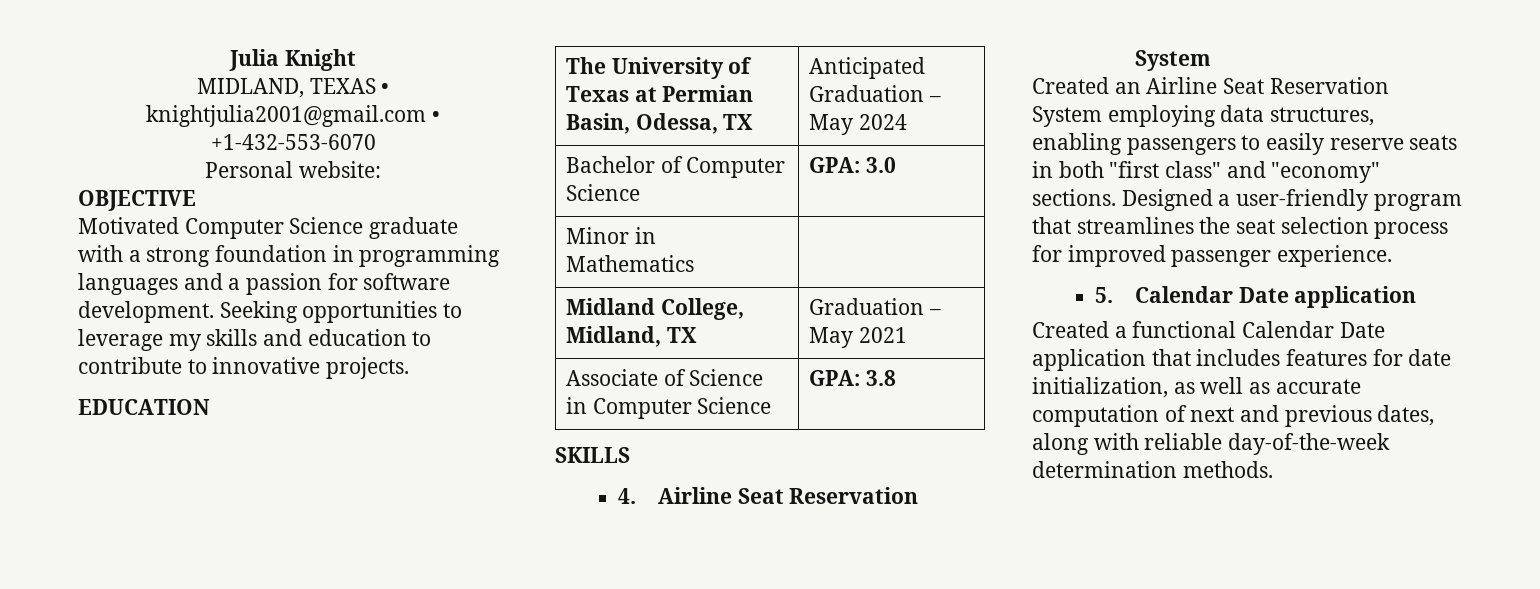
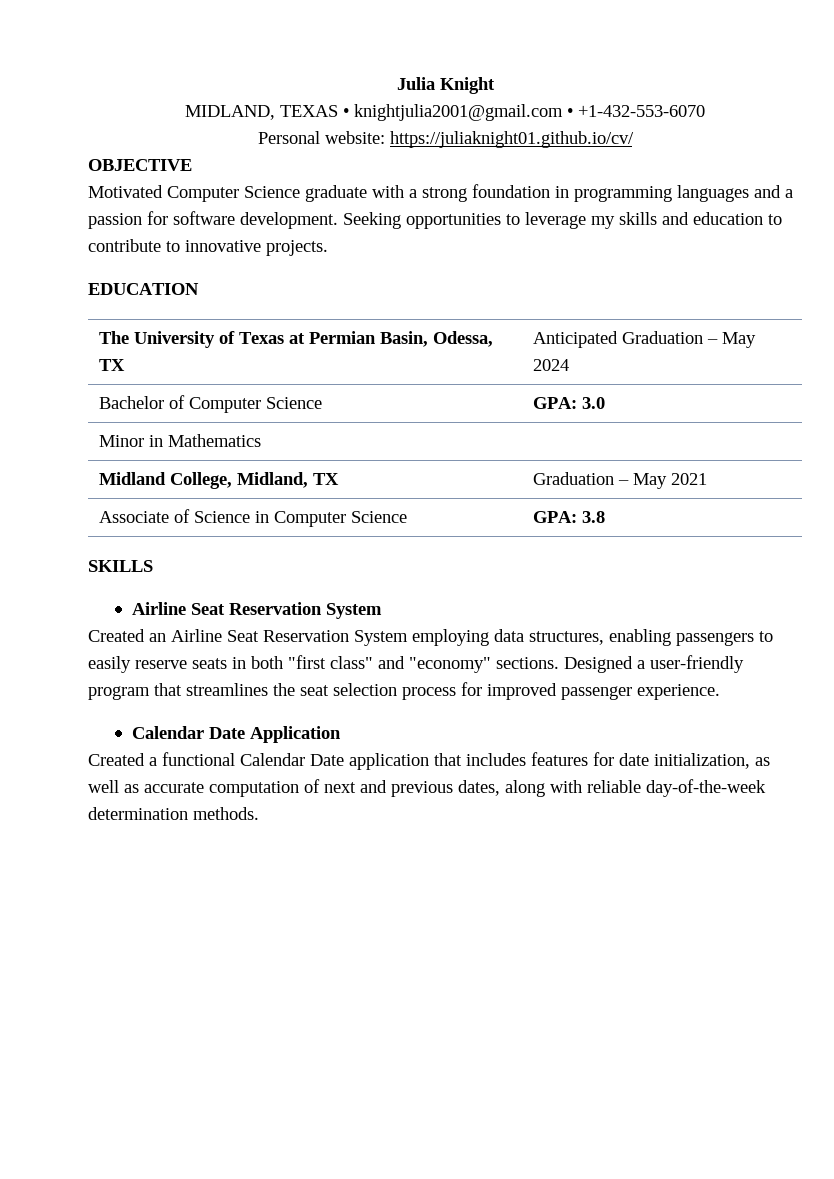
- Personal website:
+ Personal website: https://juliaknight01.github.io/cv/
  SKILLS
- 4. Airline Seat Reservation System
+ Airline Seat Reservation System
- 5. Calendar Date application
+ Calendar Date Application

